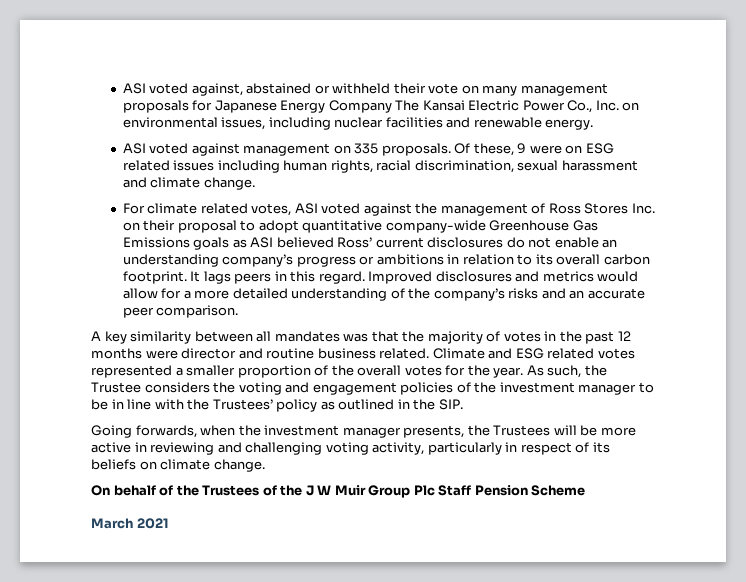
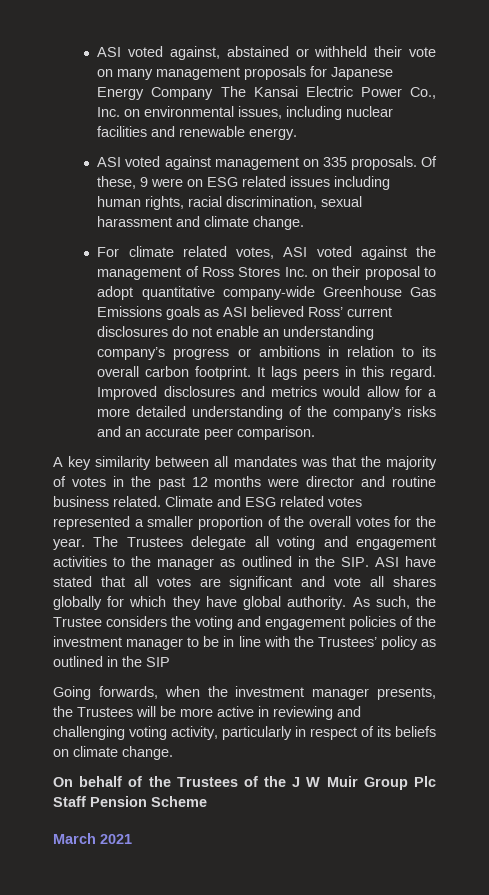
+ The Trustees delegate all voting and engagement activities to the manager as outlined in the SIP. ASI have stated that all votes are significant and vote all shares globally for which they have global authority.
- As such, the Trustee considers the voting and engagement policies of the investment manager to be in line with the Trustees’ policy as outlined in the SIP.
+ As such, the Trustee considers the voting and engagement policies of the investment manager to be in line with the Trustees’ policy as outlined in the SIP

